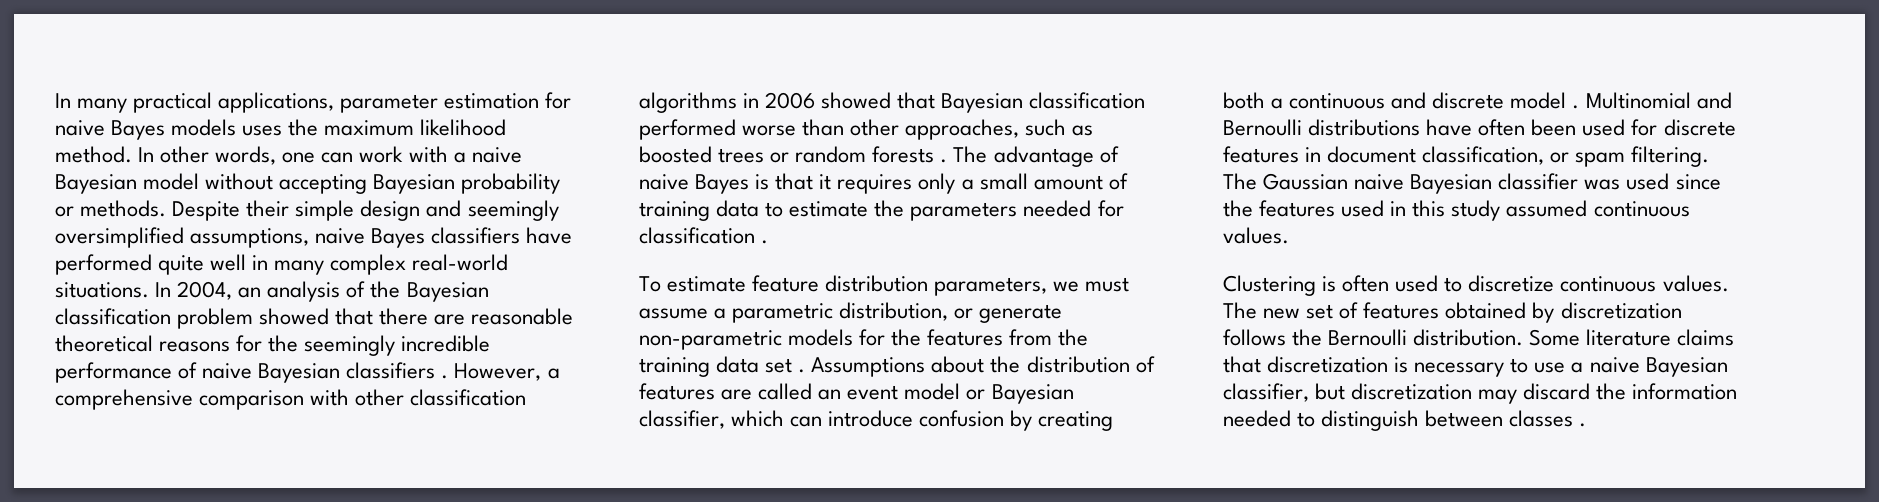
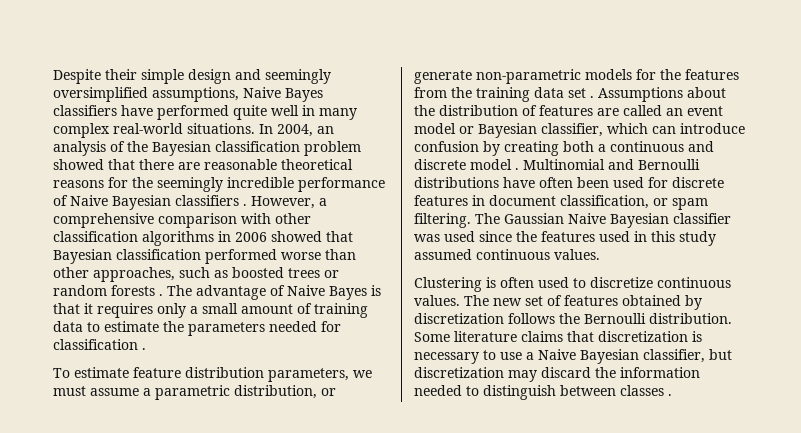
- In many practical applications, parameter estimation for naive Bayes models uses the maximum likelihood method. In other words, one can work with a naive Bayesian model without accepting Bayesian probability or methods. Despite their simple design and seemingly oversimplified assumptions, naive Bayes classifiers have performed quite well in many complex real-world situations.
+ Despite their simple design and seemingly oversimplified assumptions, Naive Bayes classifiers have performed quite well in many complex real-world situations.
- In 2004, an analysis of the Bayesian classification problem showed that there are reasonable theoretical reasons for the seemingly incredible performance of naive Bayesian classifiers .
+ In 2004, an analysis of the Bayesian classification problem showed that there are reasonable theoretical reasons for the seemingly incredible performance of Naive Bayesian classifiers .
- The advantage of naive Bayes is that it requires only a small amount of training data to estimate the parameters needed for classification .
+ The advantage of Naive Bayes is that it requires only a small amount of training data to estimate the parameters needed for classification .
- The Gaussian naive Bayesian classifier was used since the features used in this study assumed continuous values.
+ The Gaussian Naive Bayesian classifier was used since the features used in this study assumed continuous values.
- Some literature claims that discretization is necessary to use a naive Bayesian classifier, but discretization may discard the information needed to distinguish between classes .
+ Some literature claims that discretization is necessary to use a Naive Bayesian classifier, but discretization may discard the information needed to distinguish between classes .

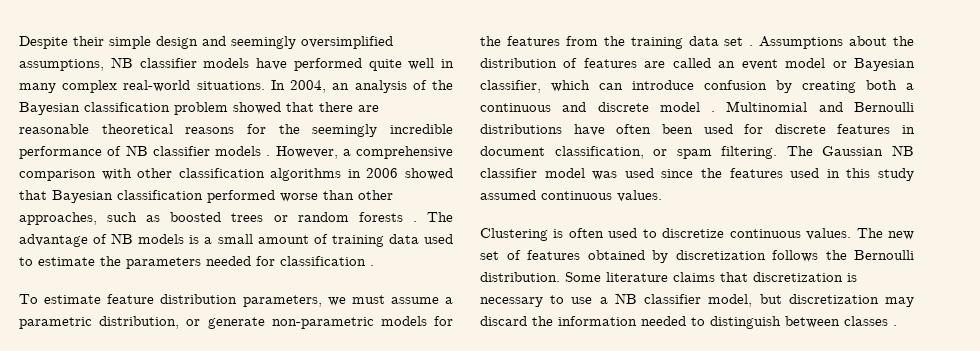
- Despite their simple design and seemingly oversimplified assumptions, Naive Bayes classifiers have performed quite well in many complex real-world situations.
+ Despite their simple design and seemingly oversimplified assumptions, NB classifier models have performed quite well in many complex real-world situations.
- In 2004, an analysis of the Bayesian classification problem showed that there are reasonable theoretical reasons for the seemingly incredible performance of Naive Bayesian classifiers .
+ In 2004, an analysis of the Bayesian classification problem showed that there are reasonable theoretical reasons for the seemingly incredible performance of NB classifier models .
- The advantage of Naive Bayes is that it requires only a small amount of training data to estimate the parameters needed for classification .
+ The advantage of NB models is a small amount of training data used to estimate the parameters needed for classification .
- The Gaussian Naive Bayesian classifier was used since the features used in this study assumed continuous values.
+ The Gaussian NB classifier model was used since the features used in this study assumed continuous values.
- Some literature claims that discretization is necessary to use a Naive Bayesian classifier, but discretization may discard the information needed to distinguish between classes .
+ Some literature claims that discretization is necessary to use a NB classifier model, but discretization may discard the information needed to distinguish between classes .

